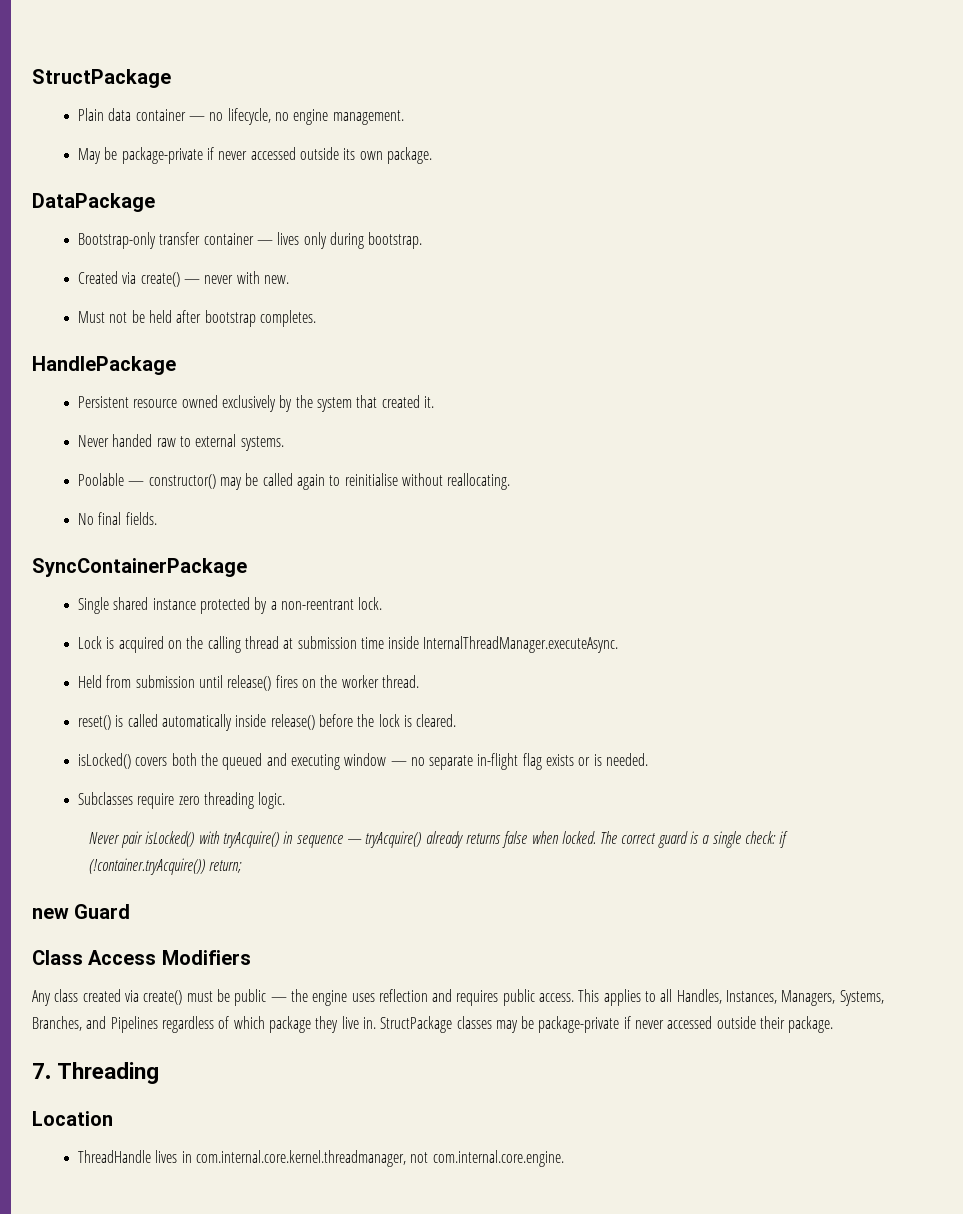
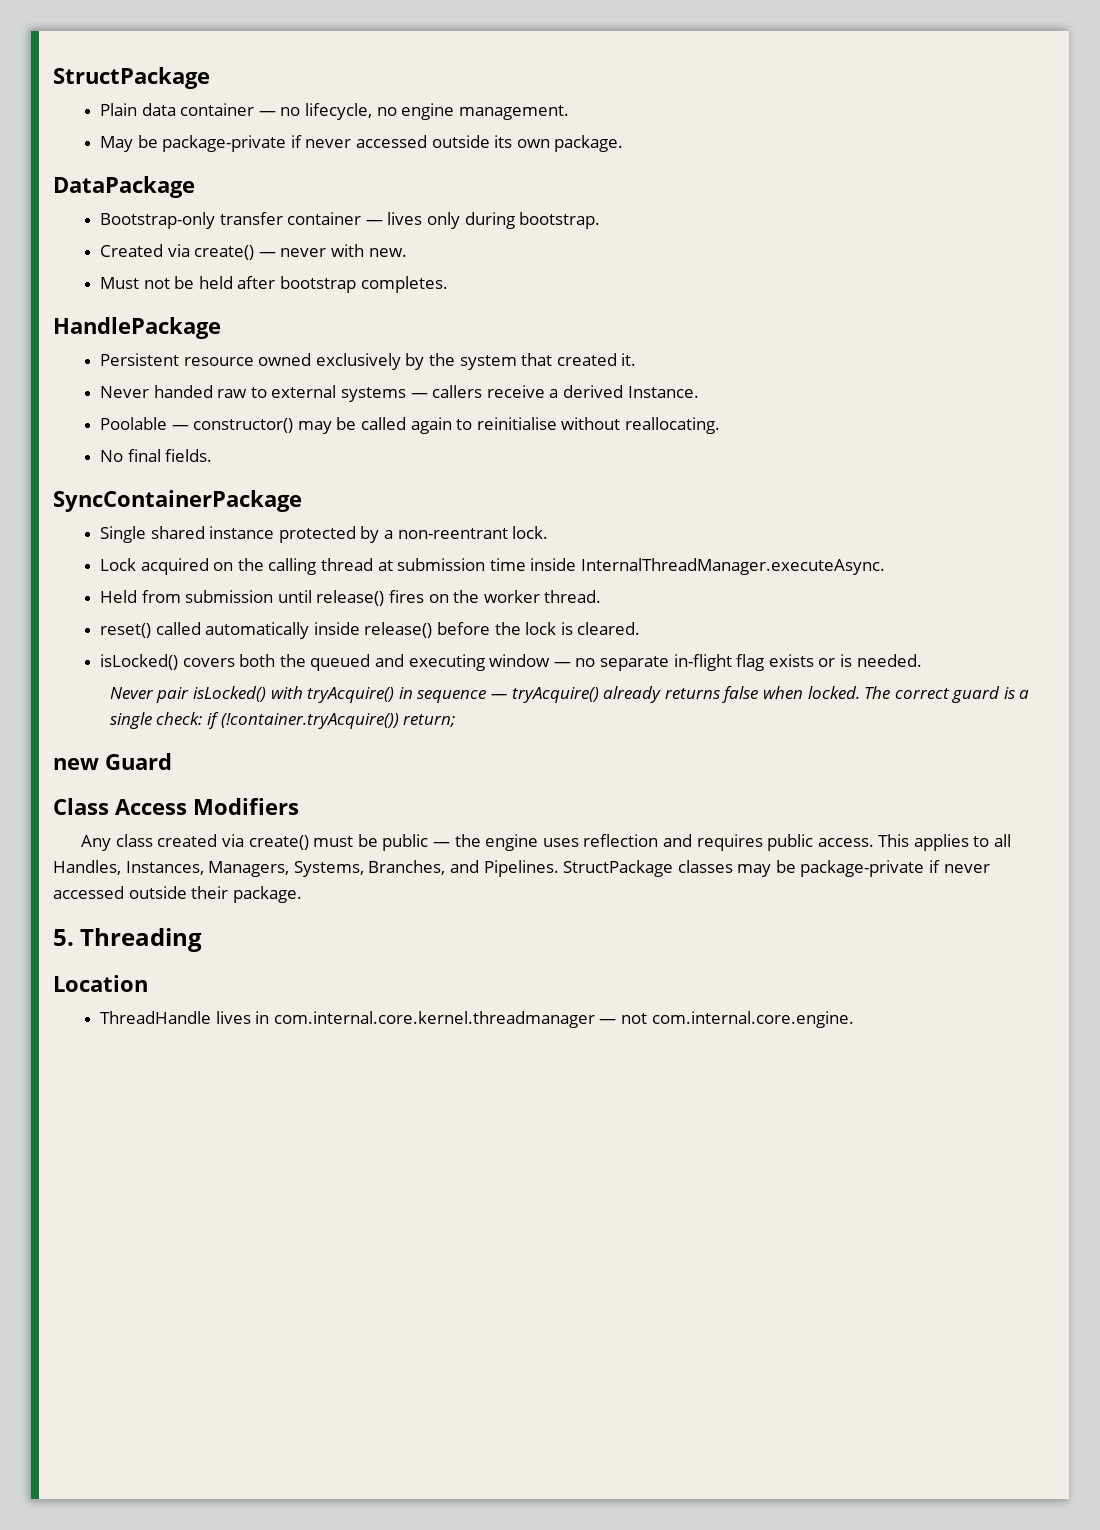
- Never handed raw to external systems.
+ Never handed raw to external systems — callers receive a derived Instance.
- Lock is acquired on the calling thread at submission time inside InternalThreadManager.executeAsync.
+ Lock acquired on the calling thread at submission time inside InternalThreadManager.executeAsync.
- reset() is called automatically inside release() before the lock is cleared.
+ reset() called automatically inside release() before the lock is cleared.
- Subclasses require zero threading logic.
- This applies to all Handles, Instances, Managers, Systems, Branches, and Pipelines regardless of which package they live in.
+ This applies to all Handles, Instances, Managers, Systems, Branches, and Pipelines.
- 7. Threading
+ 5. Threading
- ThreadHandle lives in com.internal.core.kernel.threadmanager, not com.internal.core.engine.
+ ThreadHandle lives in com.internal.core.kernel.threadmanager — not com.internal.core.engine.

